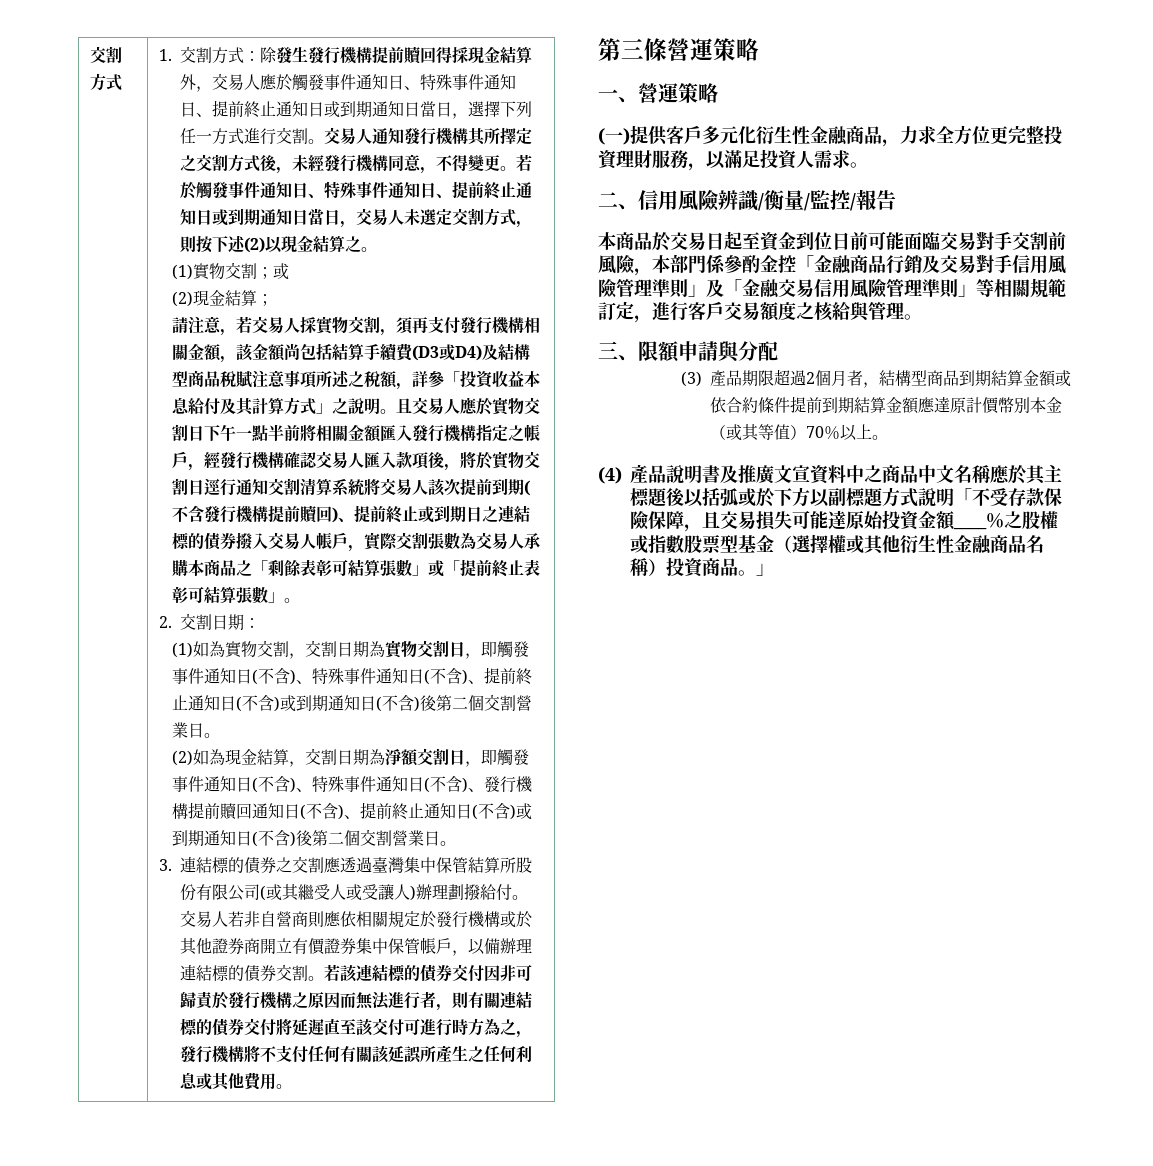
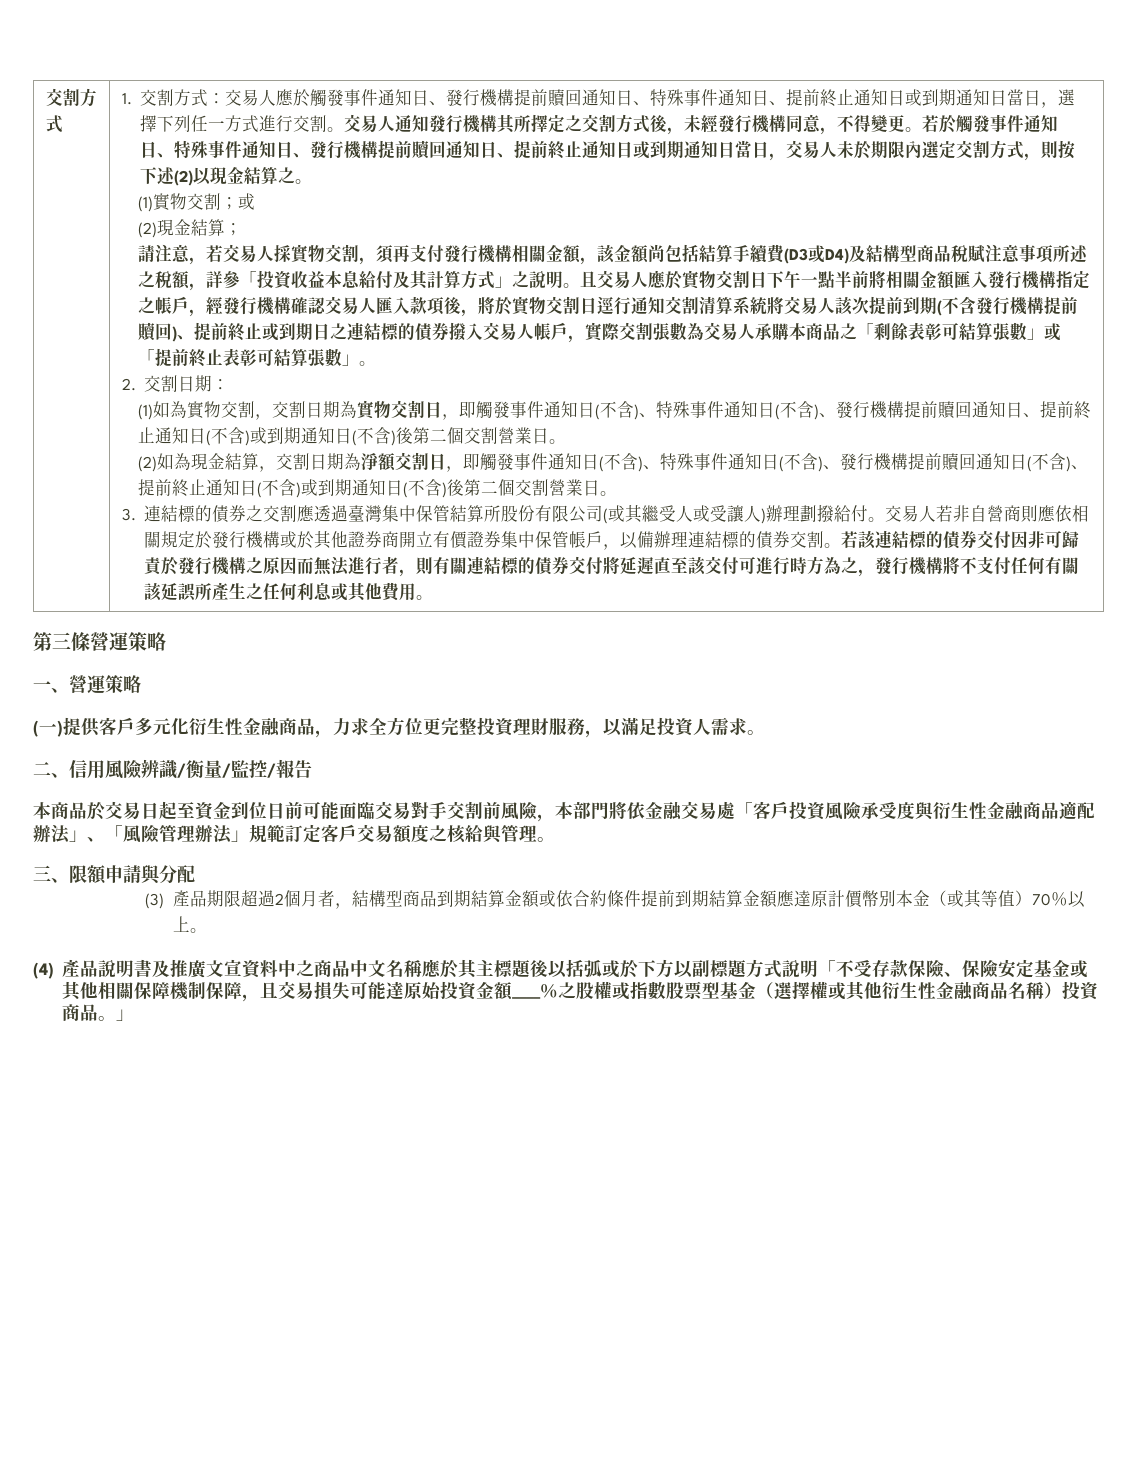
- 1.交割方式：除發生發行機構提前贖回得採現金結算外，交易人應於觸發事件通知日、特殊事件通知日、提前終止通知日或到期通知日當日，選擇下列任一方式進行交割。
+ 1.交割方式：交易人應於觸發事件通知日、發行機構提前贖回通知日、特殊事件通知日、提前終止通知日或到期通知日當日，選擇下列任一方式進行交割。
- 若於觸發事件通知日、特殊事件通知日、提前終止通知日或到期通知日當日，交易人未選定交割方式，則按下述(2)以現金結算之。
+ 若於觸發事件通知日、特殊事件通知日、發行機構提前贖回通知日、提前終止通知日或到期通知日當日，交易人未於期限內選定交割方式，則按下述(2)以現金結算之。
- (1)如為實物交割，交割日期為實物交割日，即觸發事件通知日(不含)、特殊事件通知日(不含)、提前終止通知日(不含)或到期通知日(不含)後第二個交割營業日。
+ (1)如為實物交割，交割日期為實物交割日，即觸發事件通知日(不含)、特殊事件通知日(不含)、發行機構提前贖回通知日、提前終止通知日(不含)或到期通知日(不含)後第二個交割營業日。
- 本商品於交易日起至資金到位日前可能面臨交易對手交割前風險，本部門係參酌金控「金融商品行銷及交易對手信用風險管理準則」及「金融交易信用風險管理準則」等相關規範訂定，進行客戶交易額度之核給與管理。
+ 本商品於交易日起至資金到位日前可能面臨交易對手交割前風險，本部門將依金融交易處「客戶投資風險承受度與衍生性金融商品適配辦法」、「風險管理辦法」規範訂定客戶交易額度之核給與管理。
- (4)產品說明書及推廣文宣資料中之商品中文名稱應於其主標題後以括弧或於下方以副標題方式說明「不受存款保險保障，且交易損失可能達原始投資金額____％之股權或指數股票型基金（選擇權或其他衍生性金融商品名稱）投資商品。」
+ (4)產品說明書及推廣文宣資料中之商品中文名稱應於其主標題後以括弧或於下方以副標題方式說明「不受存款保險、保險安定基金或其他相關保障機制保障，且交易損失可能達原始投資金額____％之股權或指數股票型基金（選擇權或其他衍生性金融商品名稱）投資商品。」

